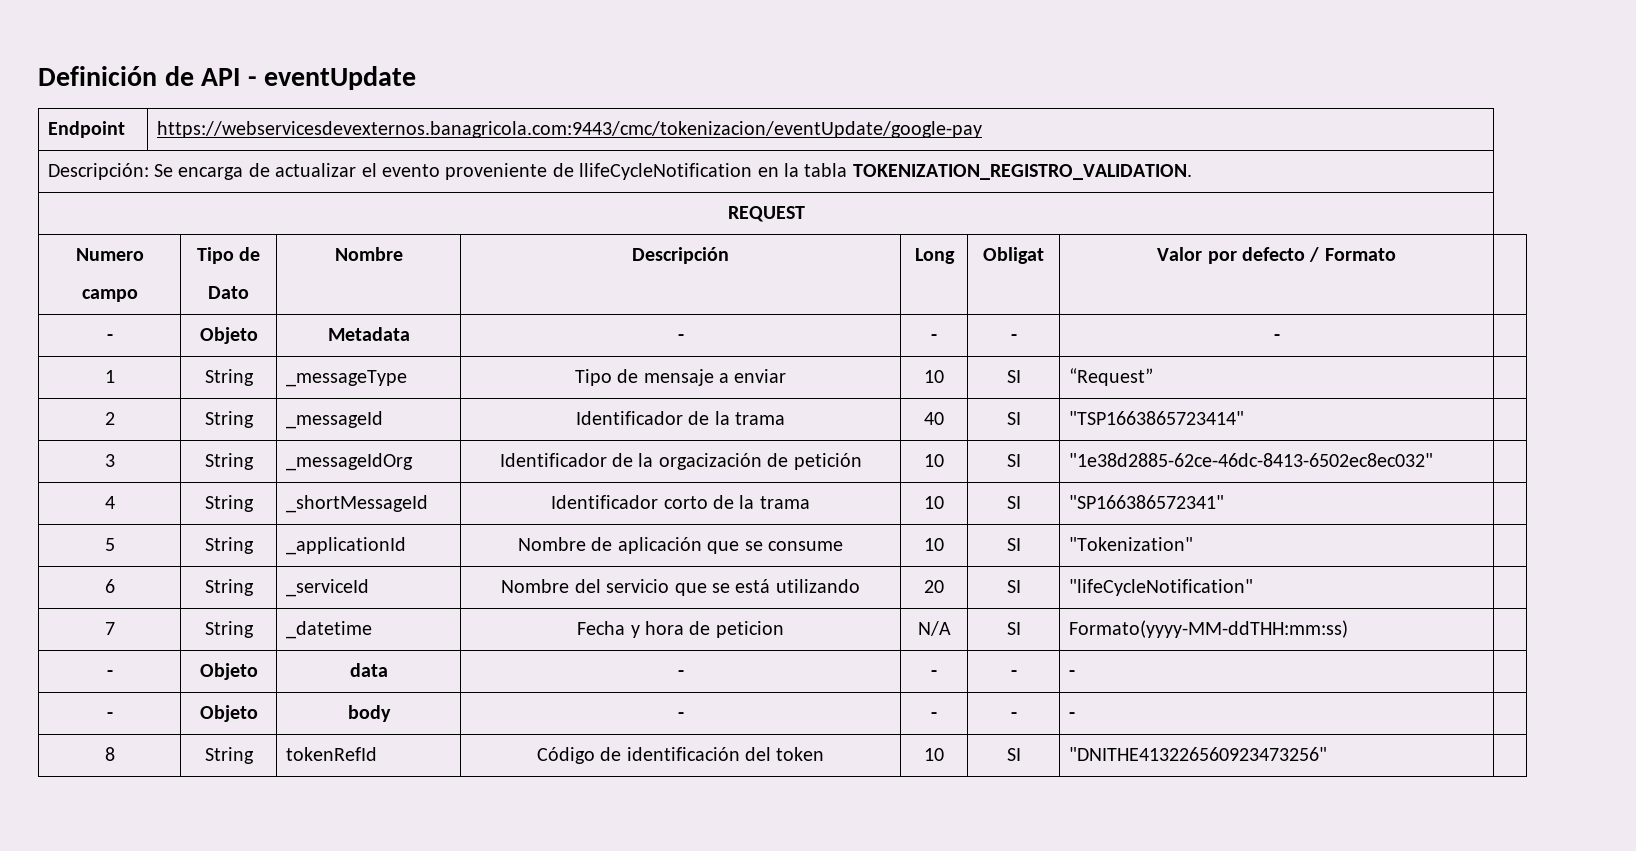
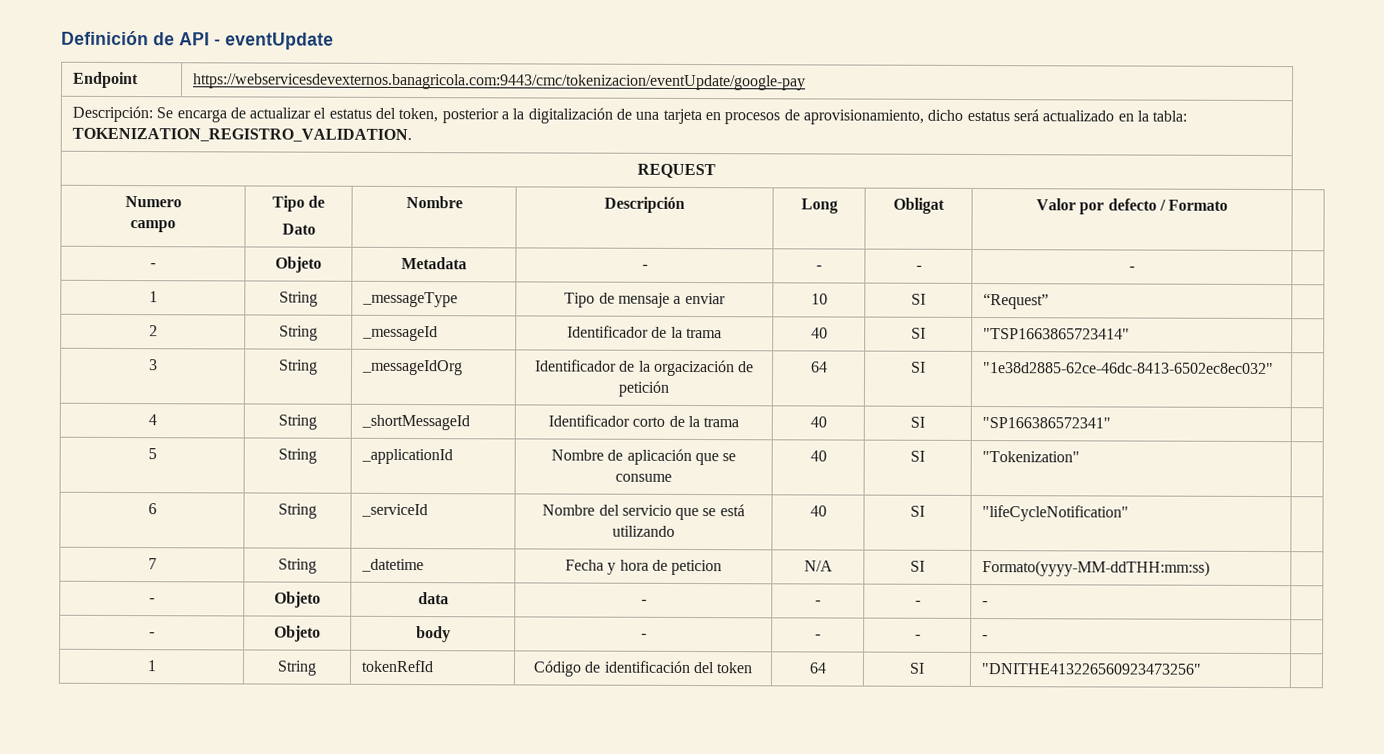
- Descripción: Se encarga de actualizar el evento proveniente de llifeCycleNotification en la tabla TOKENIZATION_REGISTRO_VALIDATION.
+ Descripción: Se encarga de actualizar el estatus del token, posterior a la digitalización de una tarjeta en procesos de aprovisionamiento, dicho estatus será actualizado en la tabla: TOKENIZATION_REGISTRO_VALIDATION.
- 3 | String | _messageIdOrg | Identificador de la orgacización de petición | 10 | SI | "1e38d2885-62ce-46dc-8413-6502ec8ec032" |
+ 3 | String | _messageIdOrg | Identificador de la orgacización de petición | 64 | SI | "1e38d2885-62ce-46dc-8413-6502ec8ec032" |
- 4 | String | _shortMessageId | Identificador corto de la trama | 10 | SI | "SP166386572341" |
+ 4 | String | _shortMessageId | Identificador corto de la trama | 40 | SI | "SP166386572341" |
- 5 | String | _applicationId | Nombre de aplicación que se consume | 10 | SI | "Tokenization" |
+ 5 | String | _applicationId | Nombre de aplicación que se consume | 40 | SI | "Tokenization" |
- 6 | String | _serviceId | Nombre del servicio que se está utilizando | 20 | SI | "lifeCycleNotification" |
+ 6 | String | _serviceId | Nombre del servicio que se está utilizando | 40 | SI | "lifeCycleNotification" |
- 8 | String | tokenRefId | Código de identificación del token | 10 | SI | "DNITHE413226560923473256" |
+ 1 | String | tokenRefId | Código de identificación del token | 64 | SI | "DNITHE413226560923473256" |

